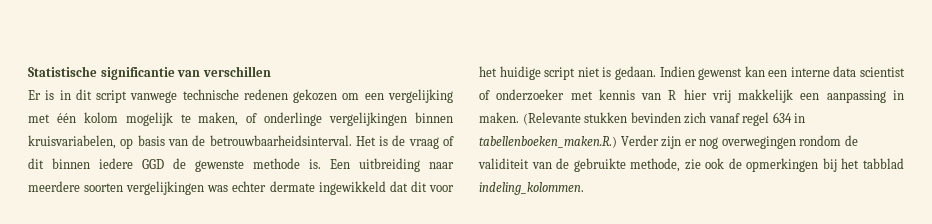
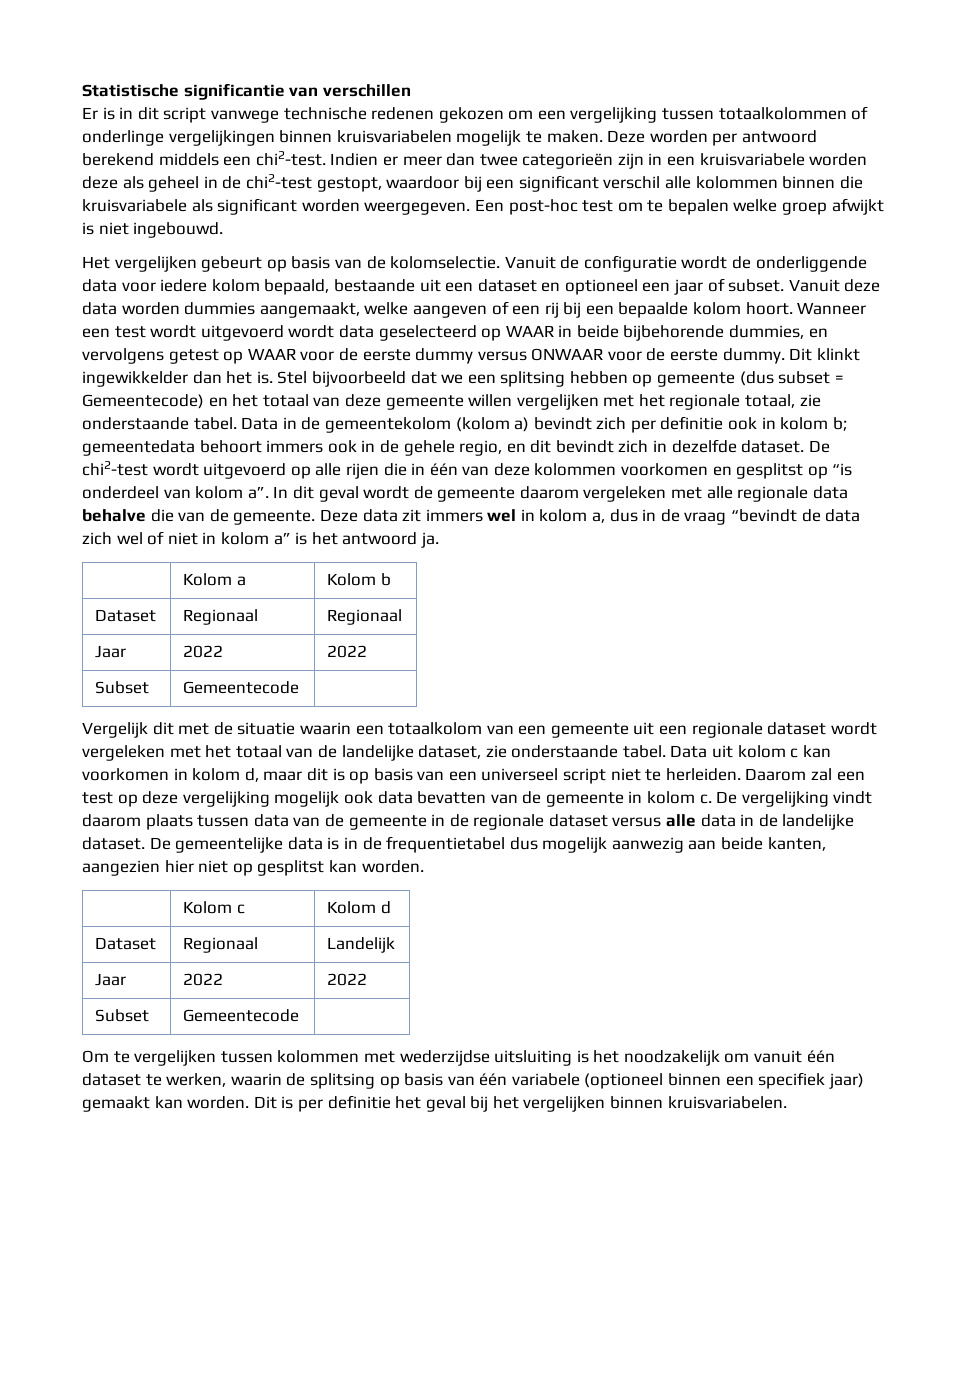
- Er is in dit script vanwege technische redenen gekozen om een vergelijking met één kolom mogelijk te maken, of onderlinge vergelijkingen binnen kruisvariabelen, op basis van de betrouwbaarheidsinterval. Het is de vraag of dit binnen iedere GGD de gewenste methode is. Een uitbreiding naar meerdere soorten vergelijkingen was echter dermate ingewikkeld dat dit voor het huidige script niet is gedaan. Indien gewenst kan een interne data scientist of onderzoeker met kennis van R hier vrij makkelijk een aanpassing in maken. (Relevante stukken bevinden zich vanaf regel 634 in tabellenboeken_maken.R.) Verder zijn er nog overwegingen rondom de validiteit van de gebruikte methode, zie ook de opmerkingen bij het tabblad indeling_kolommen.
+ Er is in dit script vanwege technische redenen gekozen om een vergelijking tussen totaalkolommen of onderlinge vergelijkingen binnen kruisvariabelen mogelijk te maken. Deze worden per antwoord berekend middels een chi2-test. Indien er meer dan twee categorieën zijn in een kruisvariabele worden deze als geheel in de chi2-test gestopt, waardoor bij een significant verschil alle kolommen binnen die kruisvariabele als significant worden weergegeven. Een post-hoc test om te bepalen welke groep afwijkt is niet ingebouwd.
+ Het vergelijken gebeurt op basis van de kolomselectie. Vanuit de configuratie wordt de onderliggende data voor iedere kolom bepaald, bestaande uit een dataset en optioneel een jaar of subset. Vanuit deze data worden dummies aangemaakt, welke aangeven of een rij bij een bepaalde kolom hoort. Wanneer een test wordt uitgevoerd wordt data geselecteerd op WAAR in beide bijbehorende dummies, en vervolgens getest op WAAR voor de eerste dummy versus ONWAAR voor de eerste dummy. Dit klinkt ingewikkelder dan het is. Stel bijvoorbeeld dat we een splitsing hebben op gemeente (dus subset = Gemeentecode) en het totaal van deze gemeente willen vergelijken met het regionale totaal, zie onderstaande tabel. Data in de gemeentekolom (kolom a) bevindt zich per definitie ook in kolom b; gemeentedata behoort immers ook in de gehele regio, en dit bevindt zich in dezelfde dataset. De chi2-test wordt uitgevoerd op alle rijen die in één van deze kolommen voorkomen en gesplitst op “is onderdeel van kolom a”. In dit geval wordt de gemeente daarom vergeleken met alle regionale data behalve die van de gemeente. Deze data zit immers wel in kolom a, dus in de vraag “bevindt de data zich wel of niet in kolom a” is het antwoord ja.
+ | Kolom a | Kolom b
+ Dataset | Regionaal | Regionaal
+ Jaar | 2022 | 2022
+ Subset | Gemeentecode |
+ Vergelijk dit met de situatie waarin een totaalkolom van een gemeente uit een regionale dataset wordt vergeleken met het totaal van de landelijke dataset, zie onderstaande tabel. Data uit kolom c kan voorkomen in kolom d, maar dit is op basis van een universeel script niet te herleiden. Daarom zal een test op deze vergelijking mogelijk ook data bevatten van de gemeente in kolom c. De vergelijking vindt daarom plaats tussen data van de gemeente in de regionale dataset versus alle data in de landelijke dataset. De gemeentelijke data is in de frequentietabel dus mogelijk aanwezig aan beide kanten, aangezien hier niet op gesplitst kan worden.
+ | Kolom c | Kolom d
+ Dataset | Regionaal | Landelijk
+ Jaar | 2022 | 2022
+ Subset | Gemeentecode |
+ Om te vergelijken tussen kolommen met wederzijdse uitsluiting is het noodzakelijk om vanuit één dataset te werken, waarin de splitsing op basis van één variabele (optioneel binnen een specifiek jaar) gemaakt kan worden. Dit is per definitie het geval bij het vergelijken binnen kruisvariabelen.

